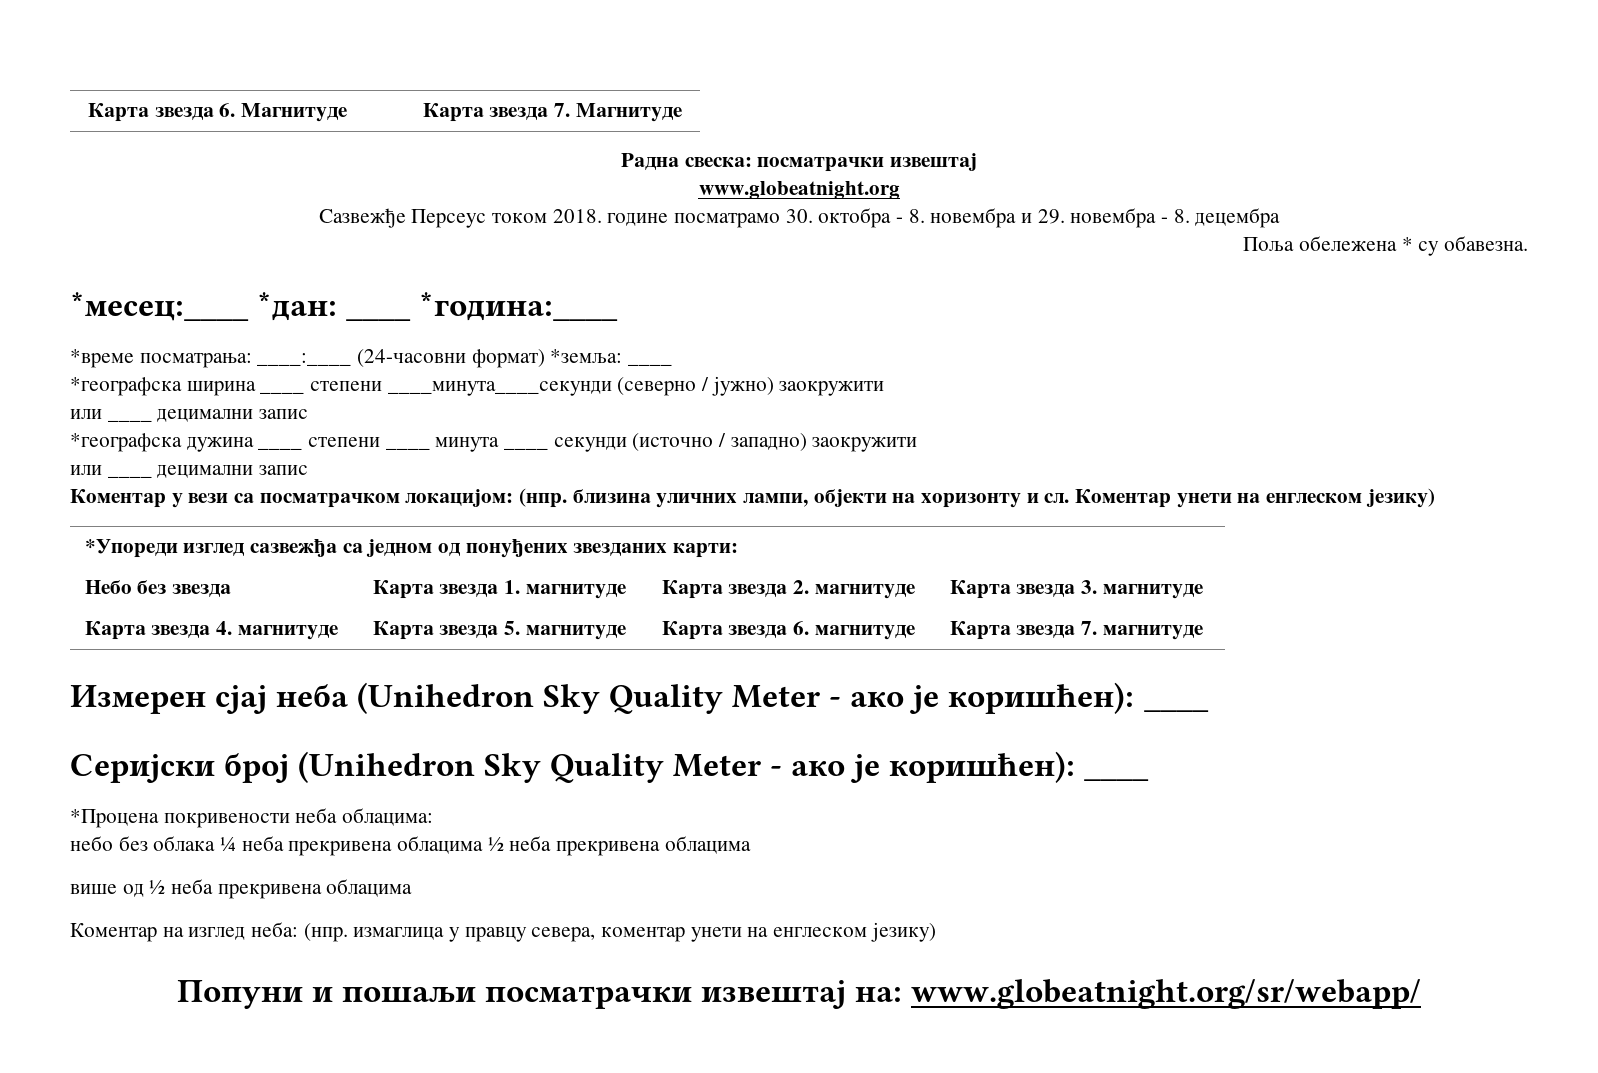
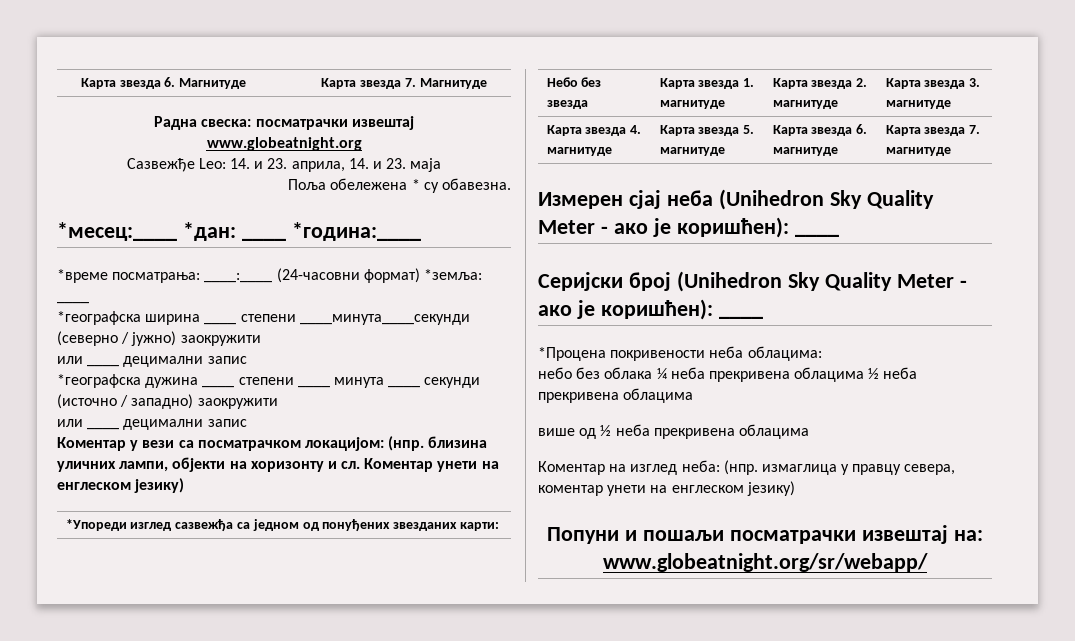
- Сазвежђе Персеус током 2018. године посматрамо 30. октобра - 8. новембра и 29. новембра - 8. децембра
+ Сазвежђе Leo: 14. и 23. априла, 14. и 23. маја

